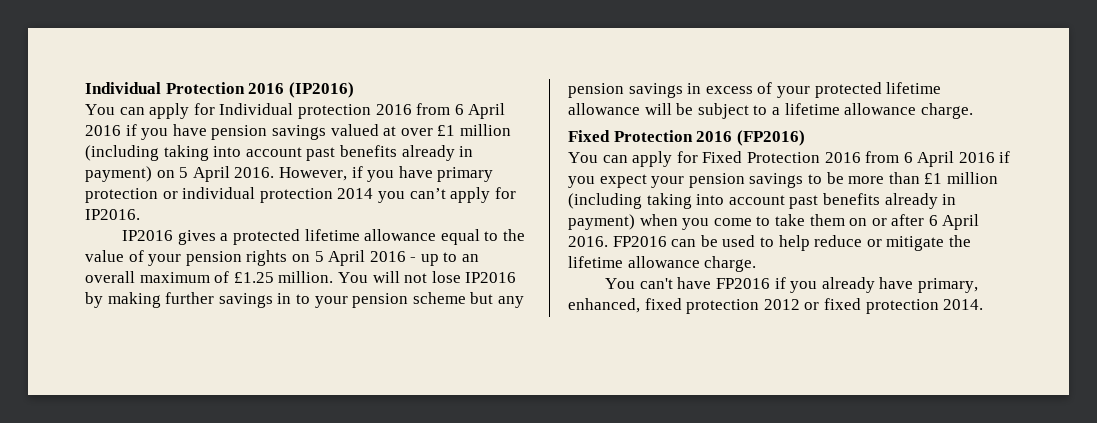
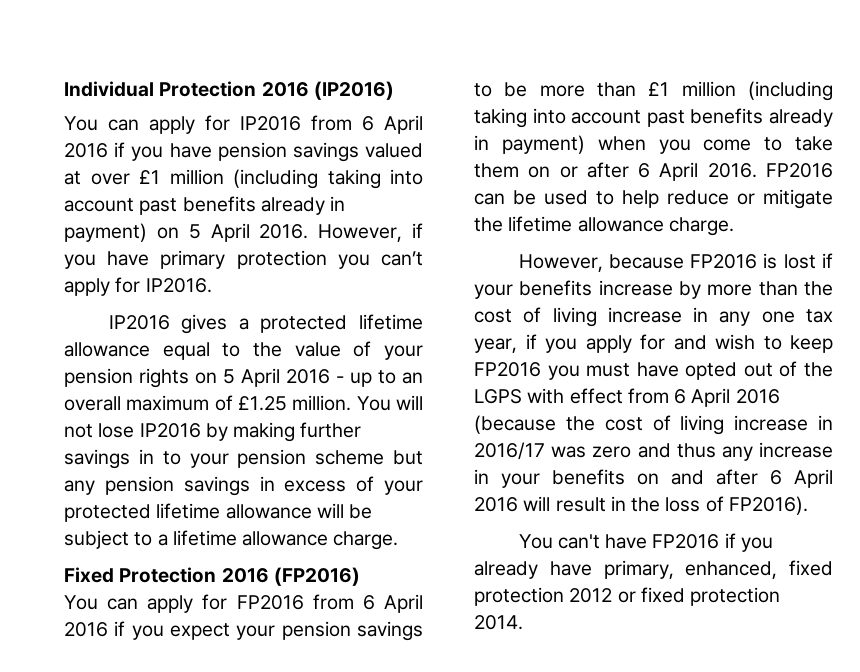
- You can apply for Individual protection 2016 from 6 April 2016 if you have pension savings valued at over £1 million (including taking into account past benefits already in payment) on 5 April 2016.
+ You can apply for IP2016 from 6 April 2016 if you have pension savings valued at over £1 million (including taking into account past benefits already in payment) on 5 April 2016.
- However, if you have primary protection or individual protection 2014 you can’t apply for IP2016.
+ However, if you have primary protection you can’t apply for IP2016.
- You can apply for Fixed Protection 2016 from 6 April 2016 if you expect your pension savings to be more than £1 million (including taking into account past benefits already in payment) when you come to take them on or after 6 April 2016.
+ You can apply for FP2016 from 6 April 2016 if you expect your pension savings to be more than £1 million (including taking into account past benefits already in payment) when you come to take them on or after 6 April 2016.
+ However, because FP2016 is lost if your benefits increase by more than the cost of living increase in any one tax year, if you apply for and wish to keep FP2016 you must have opted out of the LGPS with effect from 6 April 2016 (because the cost of living increase in 2016/17 was zero and thus any increase in your benefits on and after 6 April 2016 will result in the loss of FP2016).

